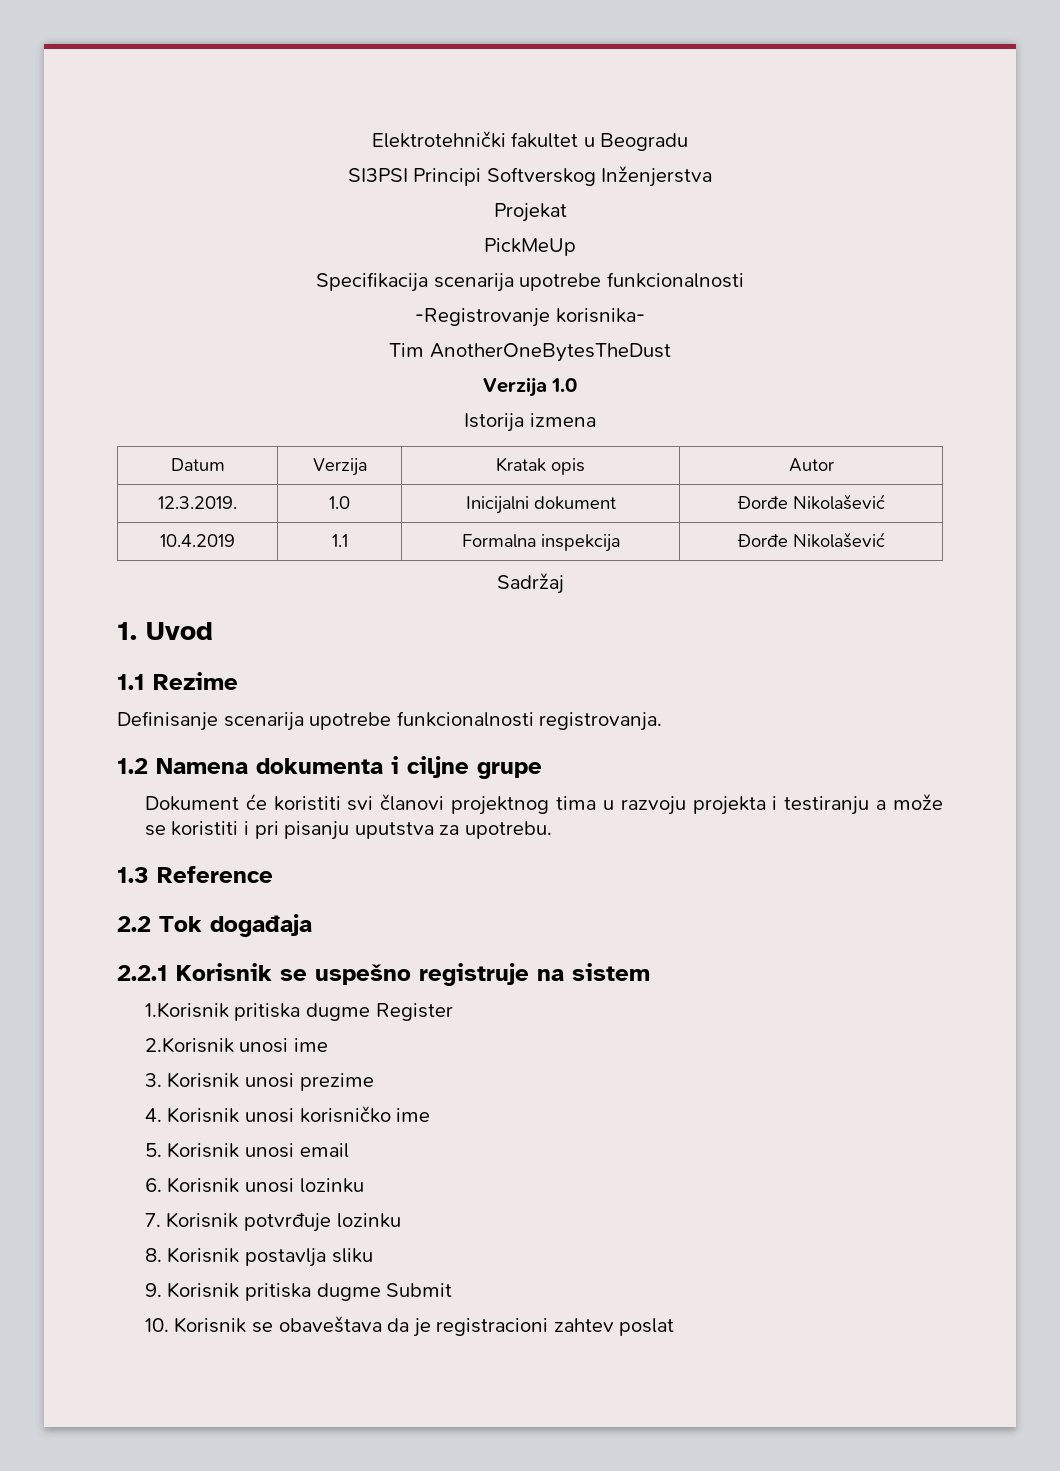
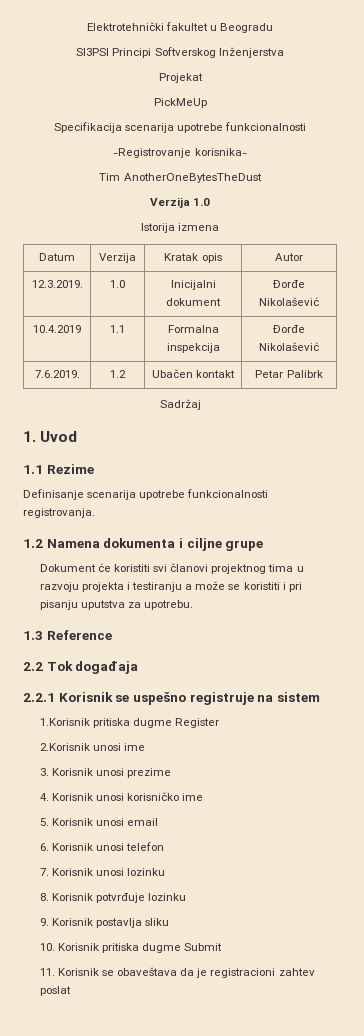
+ 7.6.2019. | 1.2 | Ubačen kontakt | Petar Palibrk
- 6. Korisnik unosi lozinku
- 7. Korisnik potvrđuje lozinku
+ 6. Korisnik unosi telefon
+ 7. Korisnik unosi lozinku
+ 8. Korisnik potvrđuje lozinku
- 8. Korisnik postavlja sliku
+ 9. Korisnik postavlja sliku
- 9. Korisnik pritiska dugme Submit
+ 10. Korisnik pritiska dugme Submit
- 10. Korisnik se obaveštava da je registracioni zahtev poslat
+ 11. Korisnik se obaveštava da je registracioni zahtev poslat

